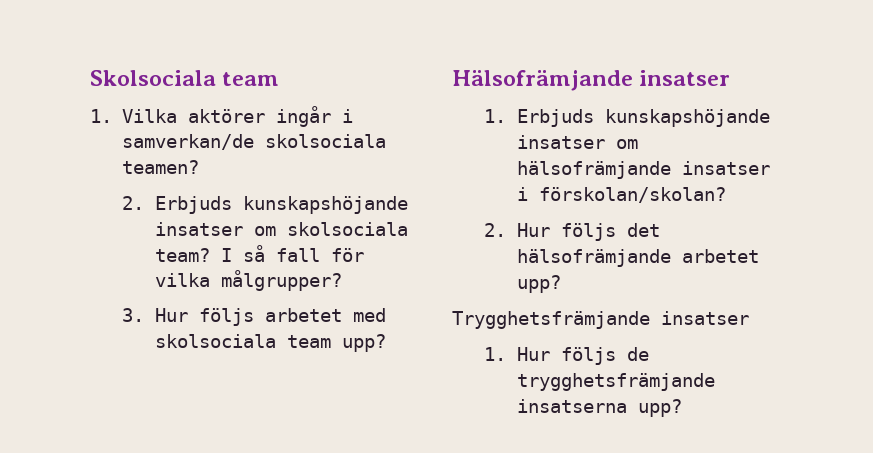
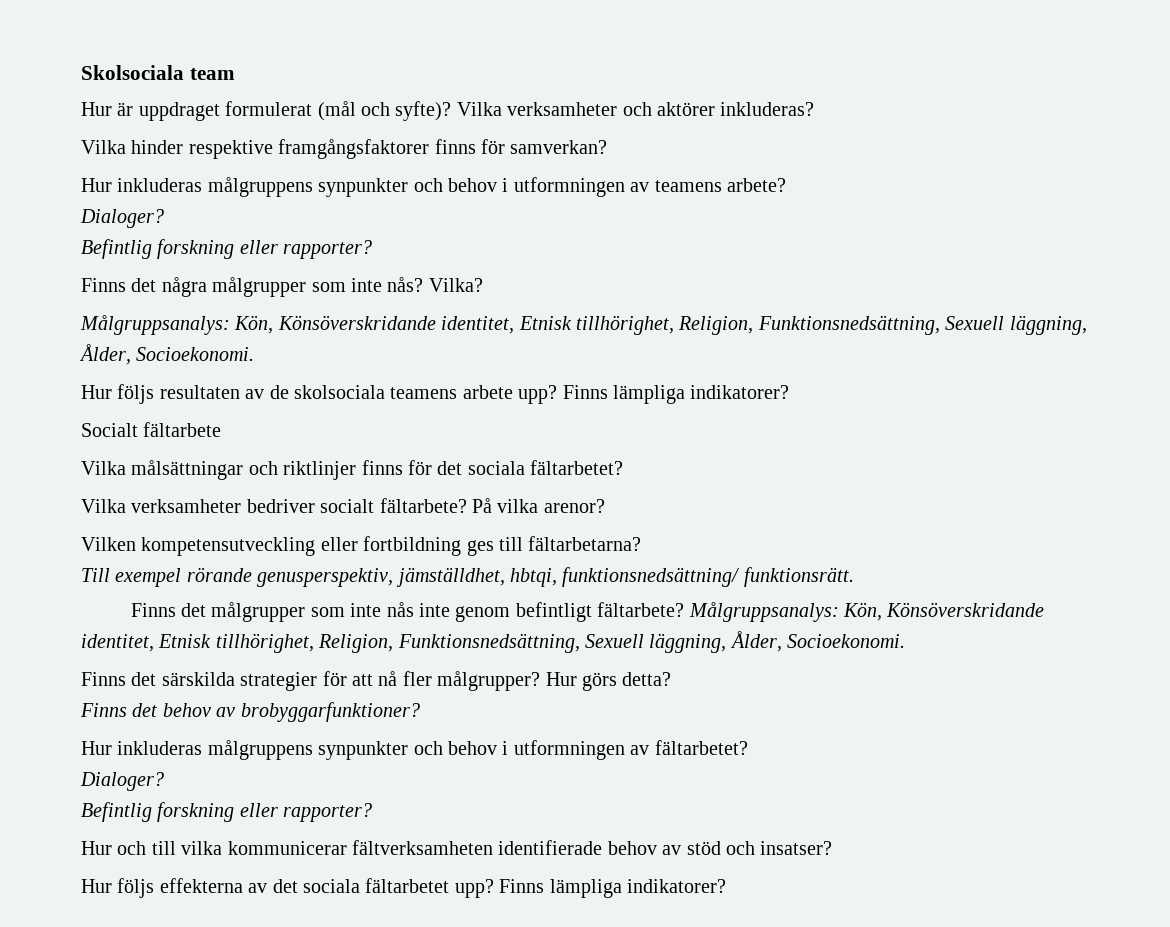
- 1. Vilka aktörer ingår i samverkan/de skolsociala teamen?
- 2. Erbjuds kunskapshöjande insatser om skolsociala team? I så fall för vilka målgrupper?
- 3. Hur följs arbetet med skolsociala team upp?
- Hälsofrämjande insatser
- 1. Erbjuds kunskapshöjande insatser om hälsofrämjande insatser i förskolan/skolan?
- 2. Hur följs det hälsofrämjande arbetet upp?
- Trygghetsfrämjande insatser
- 1. Hur följs de trygghetsfrämjande insatserna upp?
+ Hur är uppdraget formulerat (mål och syfte)? Vilka verksamheter och aktörer inkluderas?
+ Vilka hinder respektive framgångsfaktorer finns för samverkan?
+ Hur inkluderas målgruppens synpunkter och behov i utformningen av teamens arbete?
+ Dialoger?
+ Befintlig forskning eller rapporter?
+ Finns det några målgrupper som inte nås? Vilka?
+ Målgruppsanalys: Kön, Könsöverskridande identitet, Etnisk tillhörighet, Religion, Funktionsnedsättning, Sexuell läggning, Ålder, Socioekonomi.
+ Hur följs resultaten av de skolsociala teamens arbete upp? Finns lämpliga indikatorer?
+ Socialt fältarbete
+ Vilka målsättningar och riktlinjer finns för det sociala fältarbetet?
+ Vilka verksamheter bedriver socialt fältarbete? På vilka arenor?
+ Vilken kompetensutveckling eller fortbildning ges till fältarbetarna?
+ Till exempel rörande genusperspektiv, jämställdhet, hbtqi, funktionsnedsättning/ funktionsrätt.
+ Finns det målgrupper som inte nås inte genom befintligt fältarbete? Målgruppsanalys: Kön, Könsöverskridande identitet, Etnisk tillhörighet, Religion, Funktionsnedsättning, Sexuell läggning, Ålder, Socioekonomi.
+ Finns det särskilda strategier för att nå fler målgrupper? Hur görs detta?
+ Finns det behov av brobyggarfunktioner?
+ Hur inkluderas målgruppens synpunkter och behov i utformningen av fältarbetet?
+ Dialoger?
+ Befintlig forskning eller rapporter?
+ Hur och till vilka kommunicerar fältverksamheten identifierade behov av stöd och insatser?
+ Hur följs effekterna av det sociala fältarbetet upp? Finns lämpliga indikatorer?

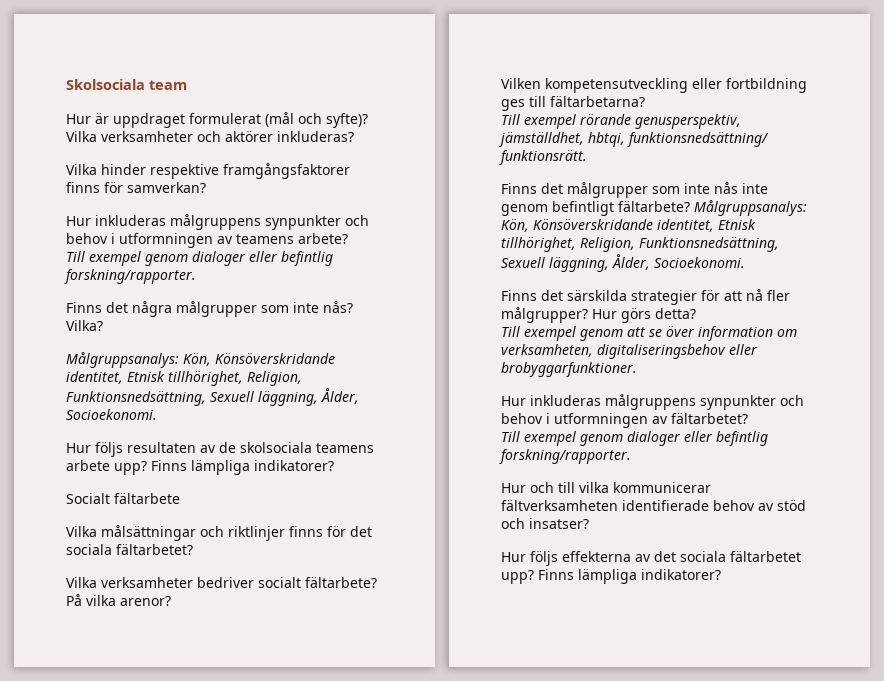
  Hur inkluderas målgruppens synpunkter och behov i utformningen av teamens arbete?
- Dialoger?
- Befintlig forskning eller rapporter?
+ Till exempel genom dialoger eller befintlig forskning/rapporter.
- Finns det behov av brobyggarfunktioner?
+ Till exempel genom att se över information om verksamheten, digitaliseringsbehov eller brobyggarfunktioner.
  Hur inkluderas målgruppens synpunkter och behov i utformningen av fältarbetet?
- Dialoger?
- Befintlig forskning eller rapporter?
+ Till exempel genom dialoger eller befintlig forskning/rapporter.

